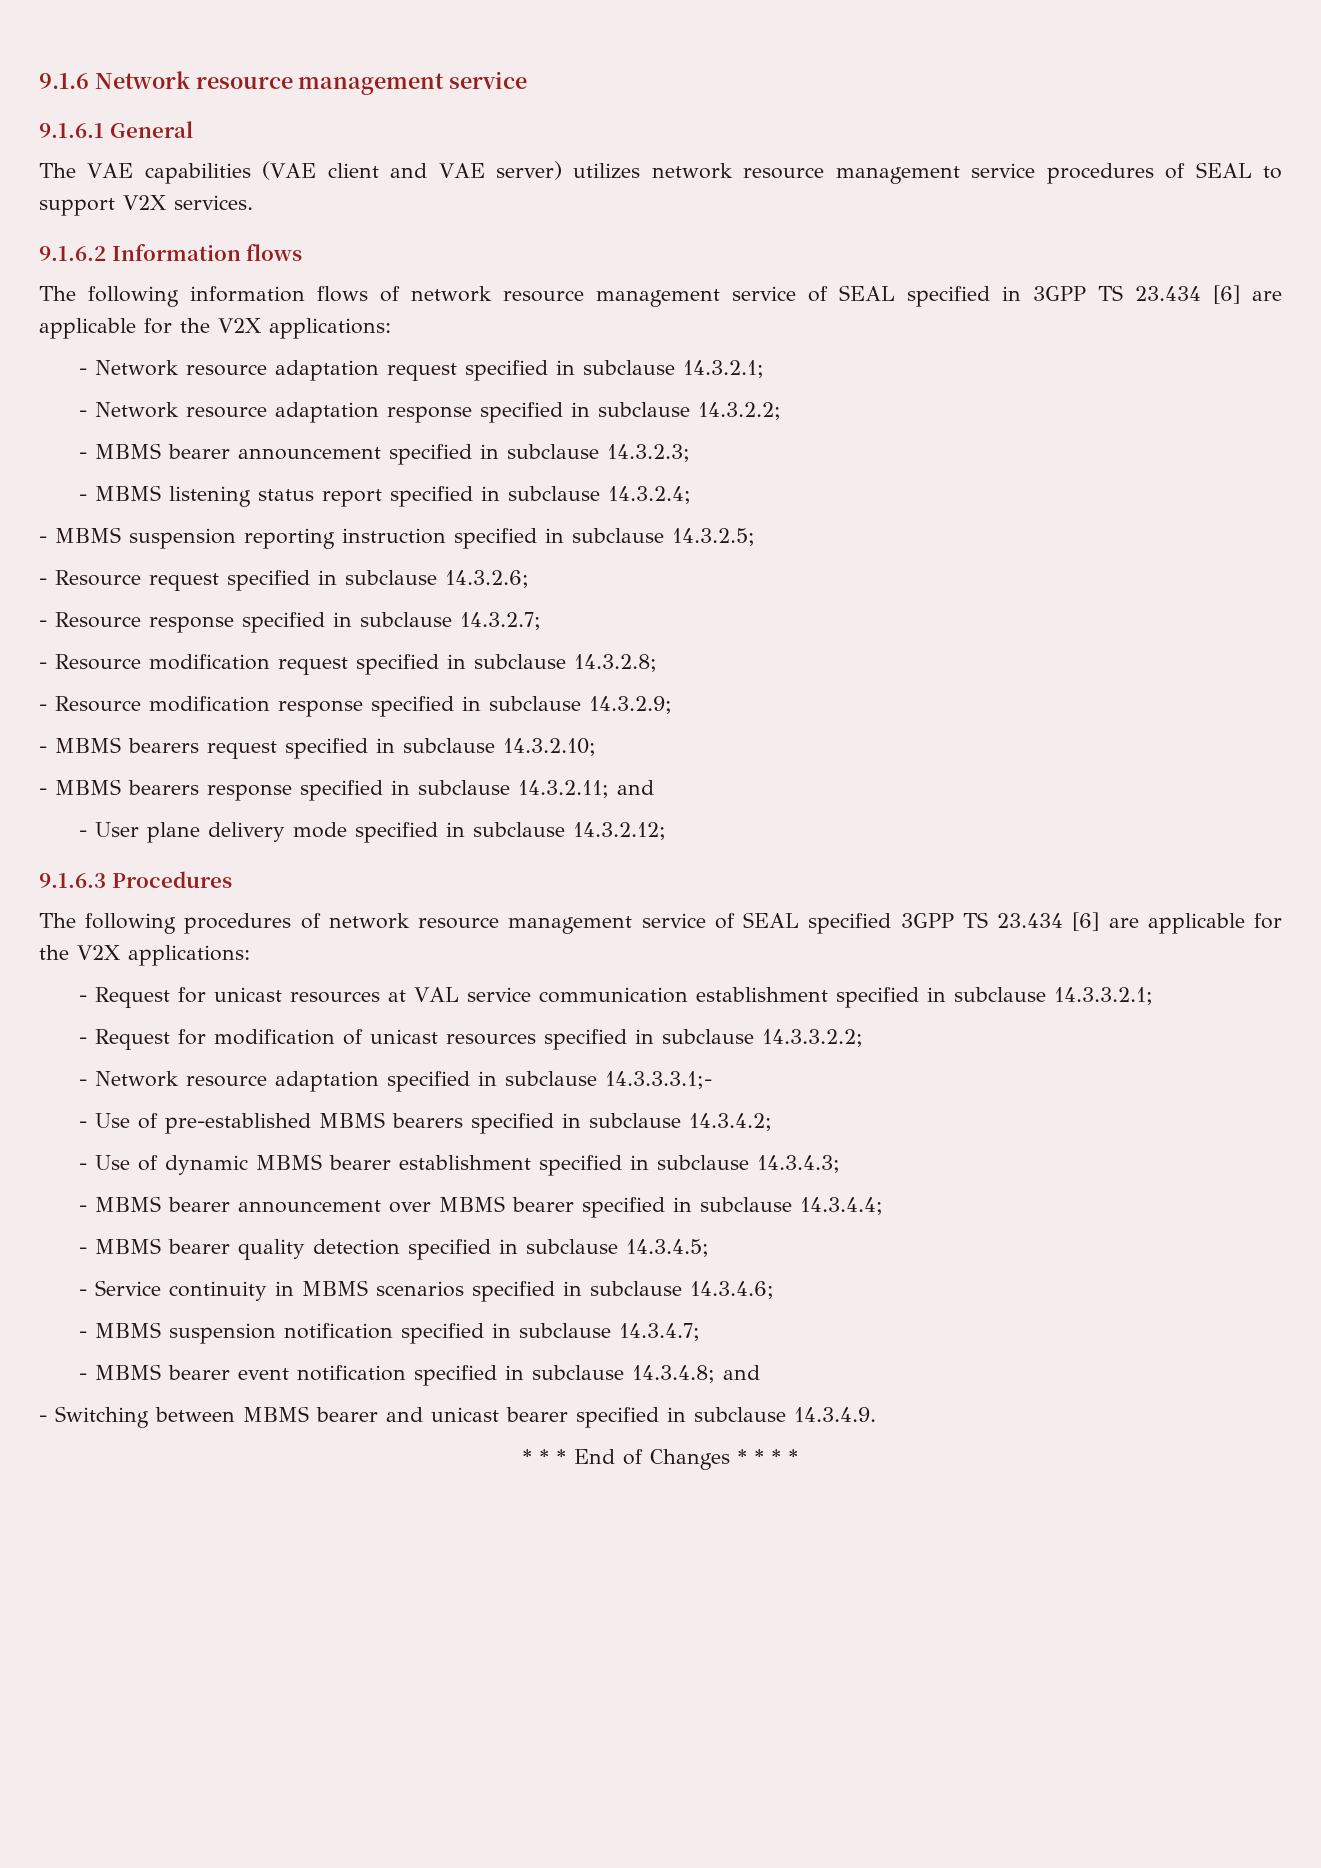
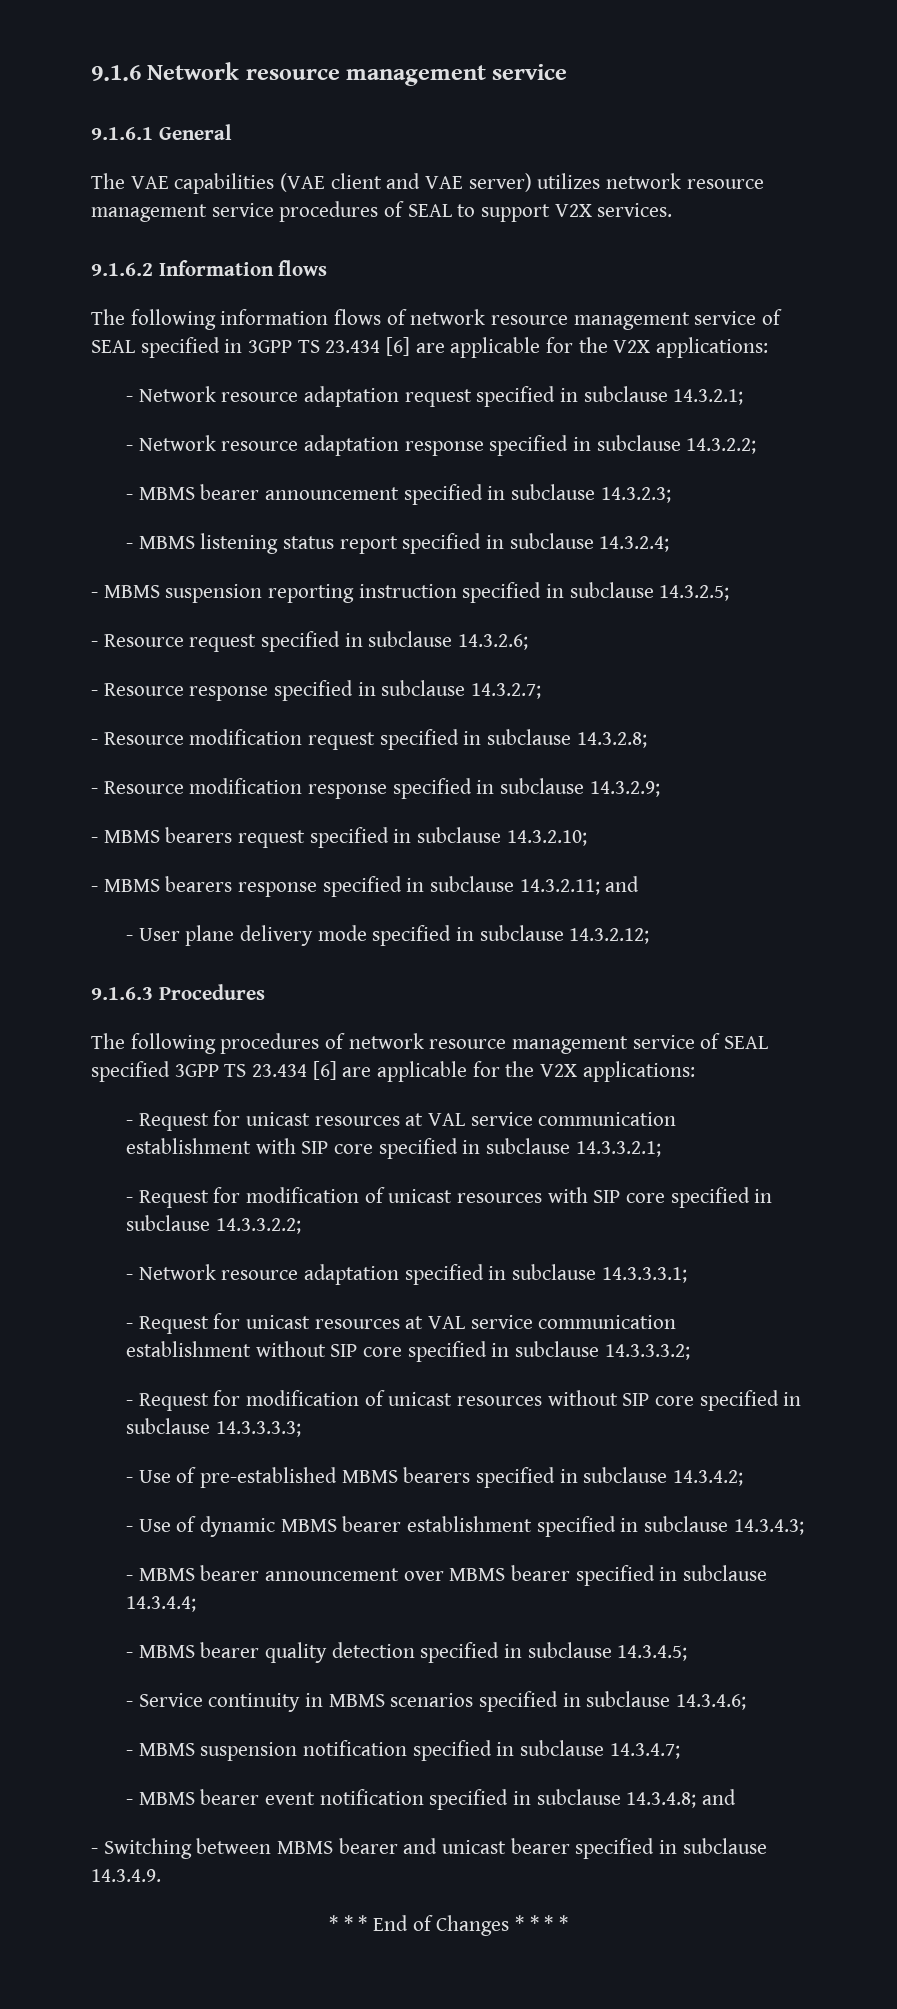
- - Request for unicast resources at VAL service communication establishment specified in subclause 14.3.3.2.1;
+ - Request for unicast resources at VAL service communication establishment with SIP core specified in subclause 14.3.3.2.1;
- - Request for modification of unicast resources specified in subclause 14.3.3.2.2;
+ - Request for modification of unicast resources with SIP core specified in subclause 14.3.3.2.2;
- - Network resource adaptation specified in subclause 14.3.3.3.1;-
+ - Network resource adaptation specified in subclause 14.3.3.3.1;
+ - Request for unicast resources at VAL service communication establishment without SIP core specified in subclause 14.3.3.3.2;
+ - Request for modification of unicast resources without SIP core specified in subclause 14.3.3.3.3;

